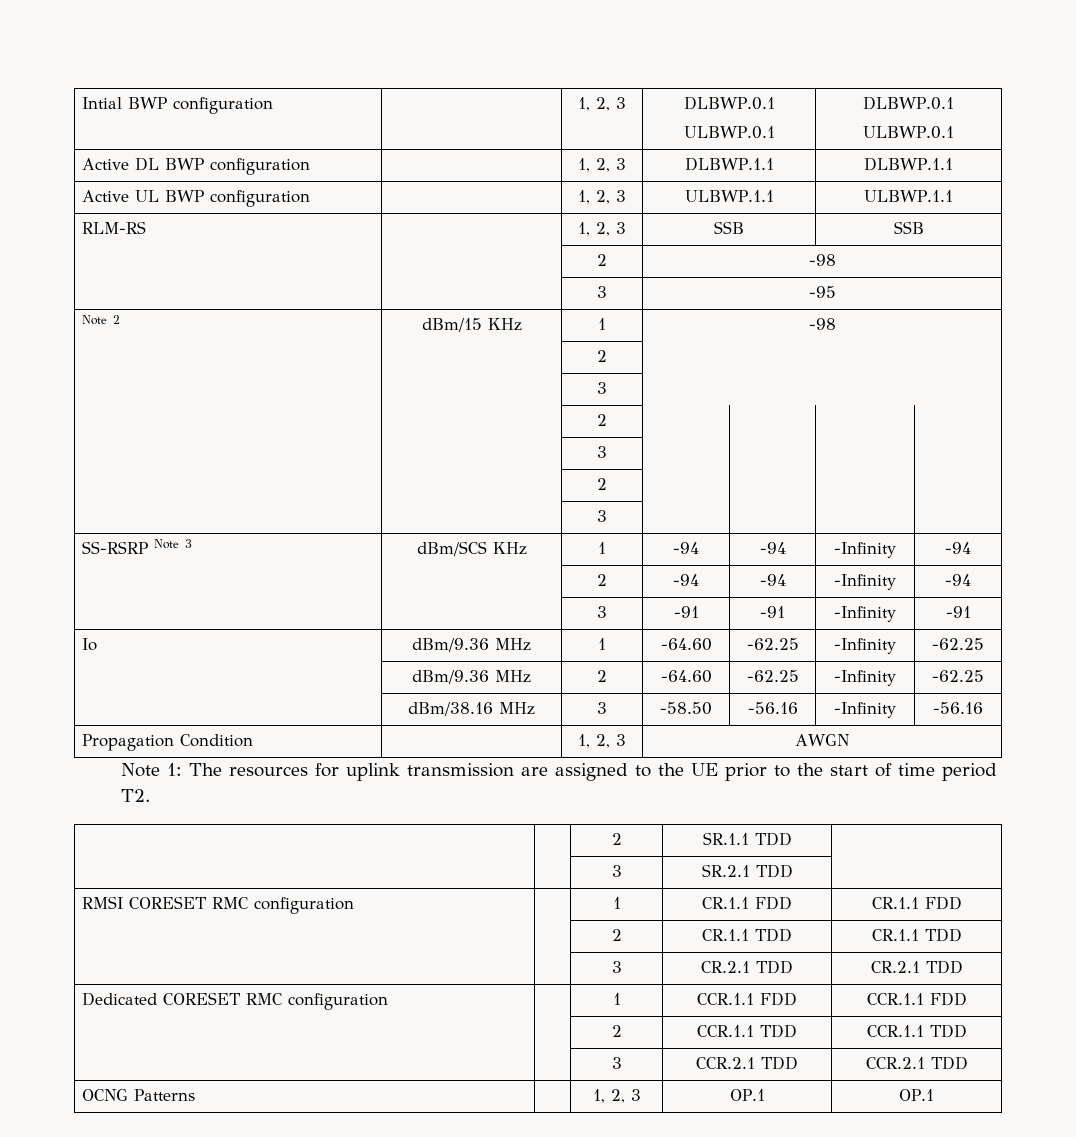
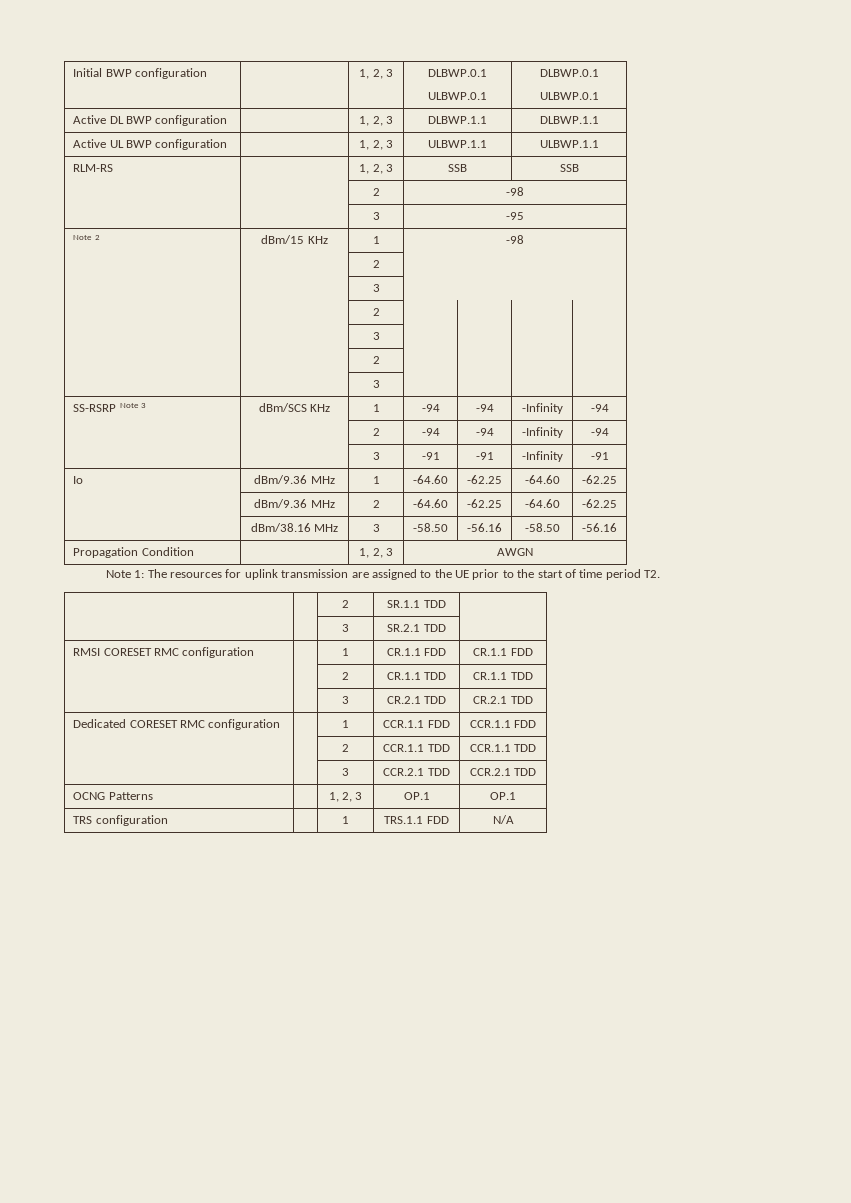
- Intial BWP configuration | | 1, 2, 3 | DLBWP.0.1
+ Initial BWP configuration | | 1, 2, 3 | DLBWP.0.1
- Io | dBm/9.36 MHz | 1 | -64.60 | -62.25 | -Infinity | -62.25
+ Io | dBm/9.36 MHz | 1 | -64.60 | -62.25 | -64.60 | -62.25
- | dBm/9.36 MHz | 2 | -64.60 | -62.25 | -Infinity | -62.25
+ | dBm/9.36 MHz | 2 | -64.60 | -62.25 | -64.60 | -62.25
- | dBm/38.16 MHz | 3 | -58.50 | -56.16 | -Infinity | -56.16
+ | dBm/38.16 MHz | 3 | -58.50 | -56.16 | -58.50 | -56.16
+ TRS configuration | | 1 | TRS.1.1 FDD | N/A

